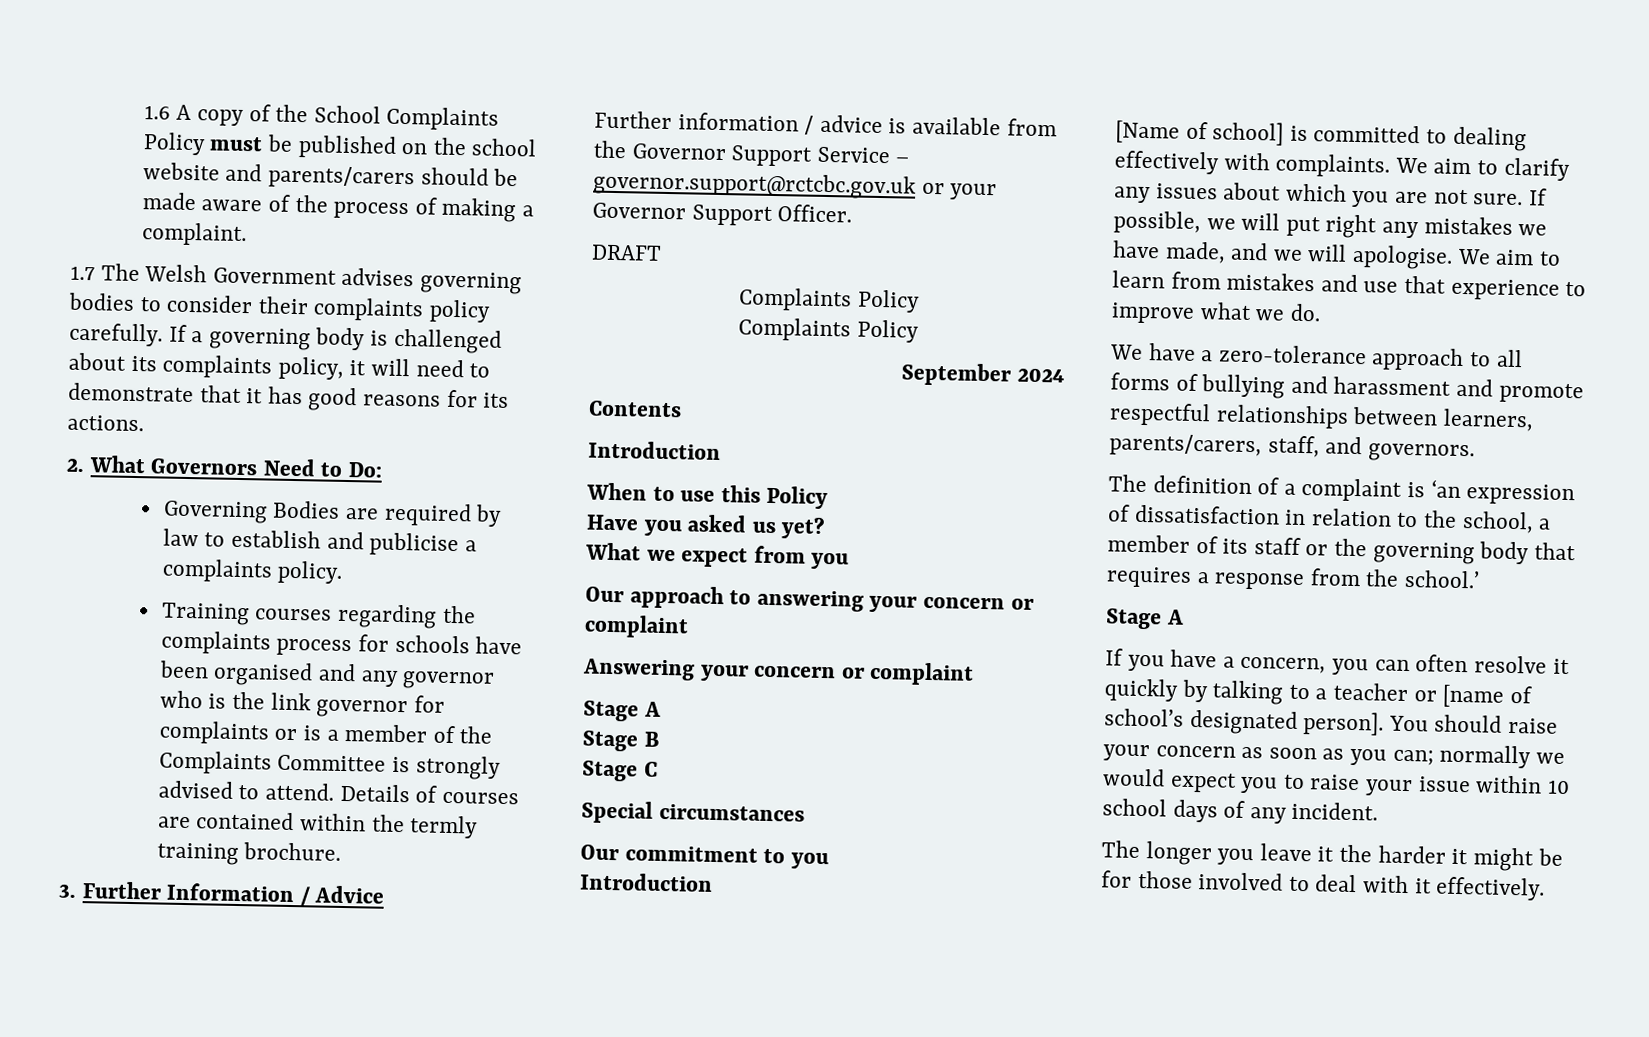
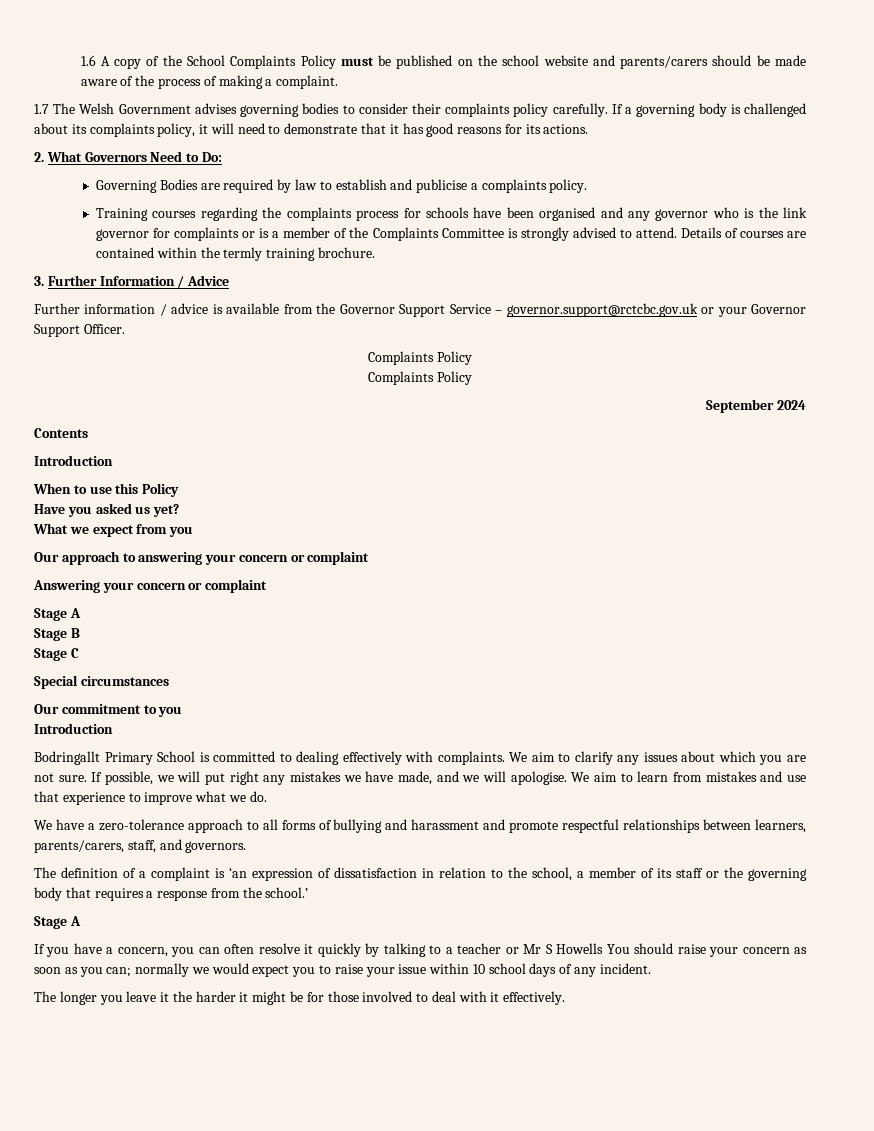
- DRAFT
- [Name of school] is committed to dealing effectively with complaints.
+ Bodringallt Primary School is committed to dealing effectively with complaints.
- If you have a concern, you can often resolve it quickly by talking to a teacher or [name of school’s designated person]. You should raise your concern as soon as you can; normally we would expect you to raise your issue within 10 school days of any incident.
+ If you have a concern, you can often resolve it quickly by talking to a teacher or Mr S Howells You should raise your concern as soon as you can; normally we would expect you to raise your issue within 10 school days of any incident.

